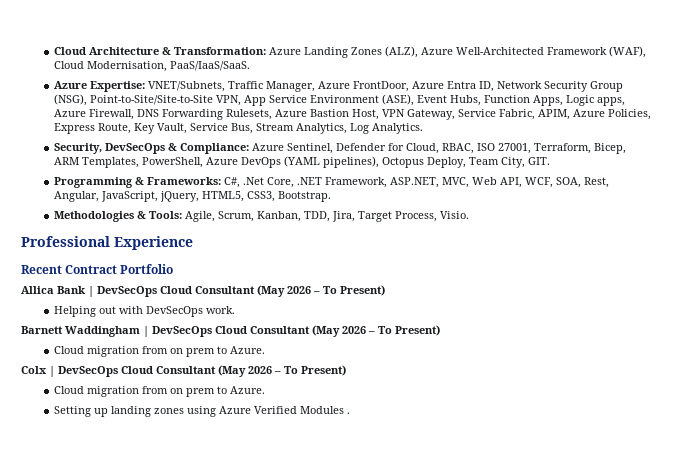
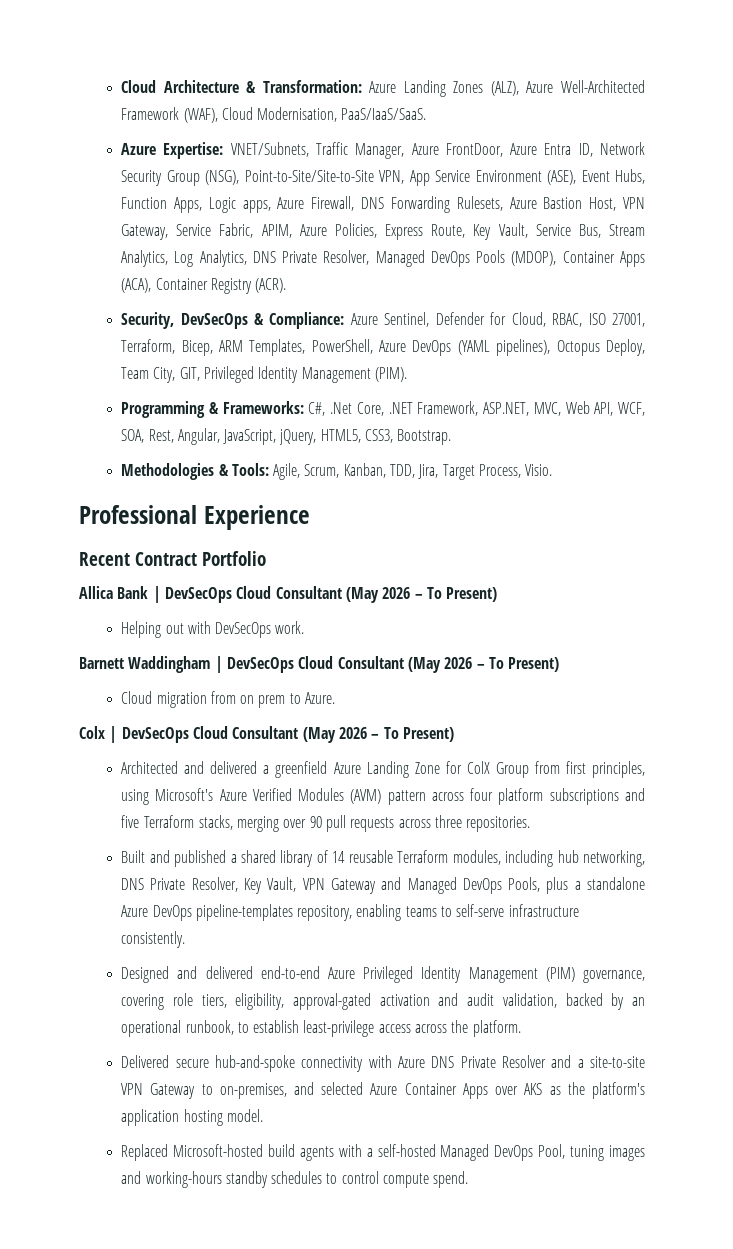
- Azure Expertise: VNET/Subnets, Traffic Manager, Azure FrontDoor, Azure Entra ID, Network Security Group (NSG), Point-to-Site/Site-to-Site VPN, App Service Environment (ASE), Event Hubs, Function Apps, Logic apps, Azure Firewall, DNS Forwarding Rulesets, Azure Bastion Host, VPN Gateway, Service Fabric, APIM, Azure Policies, Express Route, Key Vault, Service Bus, Stream Analytics, Log Analytics.
+ Azure Expertise: VNET/Subnets, Traffic Manager, Azure FrontDoor, Azure Entra ID, Network Security Group (NSG), Point-to-Site/Site-to-Site VPN, App Service Environment (ASE), Event Hubs, Function Apps, Logic apps, Azure Firewall, DNS Forwarding Rulesets, Azure Bastion Host, VPN Gateway, Service Fabric, APIM, Azure Policies, Express Route, Key Vault, Service Bus, Stream Analytics, Log Analytics, DNS Private Resolver, Managed DevOps Pools (MDOP), Container Apps (ACA), Container Registry (ACR).
- Security, DevSecOps & Compliance: Azure Sentinel, Defender for Cloud, RBAC, ISO 27001, Terraform, Bicep, ARM Templates, PowerShell, Azure DevOps (YAML pipelines), Octopus Deploy, Team City, GIT.
+ Security, DevSecOps & Compliance: Azure Sentinel, Defender for Cloud, RBAC, ISO 27001, Terraform, Bicep, ARM Templates, PowerShell, Azure DevOps (YAML pipelines), Octopus Deploy, Team City, GIT, Privileged Identity Management (PIM).
  Colx | DevSecOps Cloud Consultant (May 2026 – To Present)
- Cloud migration from on prem to Azure.
- Setting up landing zones using Azure Verified Modules .
+ Architected and delivered a greenfield Azure Landing Zone for ColX Group from first principles, using Microsoft's Azure Verified Modules (AVM) pattern across four platform subscriptions and five Terraform stacks, merging over 90 pull requests across three repositories.
+ Built and published a shared library of 14 reusable Terraform modules, including hub networking, DNS Private Resolver, Key Vault, VPN Gateway and Managed DevOps Pools, plus a standalone Azure DevOps pipeline-templates repository, enabling teams to self-serve infrastructure consistently.
+ Designed and delivered end-to-end Azure Privileged Identity Management (PIM) governance, covering role tiers, eligibility, approval-gated activation and audit validation, backed by an operational runbook, to establish least-privilege access across the platform.
+ Delivered secure hub-and-spoke connectivity with Azure DNS Private Resolver and a site-to-site VPN Gateway to on-premises, and selected Azure Container Apps over AKS as the platform's application hosting model.
+ Replaced Microsoft-hosted build agents with a self-hosted Managed DevOps Pool, tuning images and working-hours standby schedules to control compute spend.

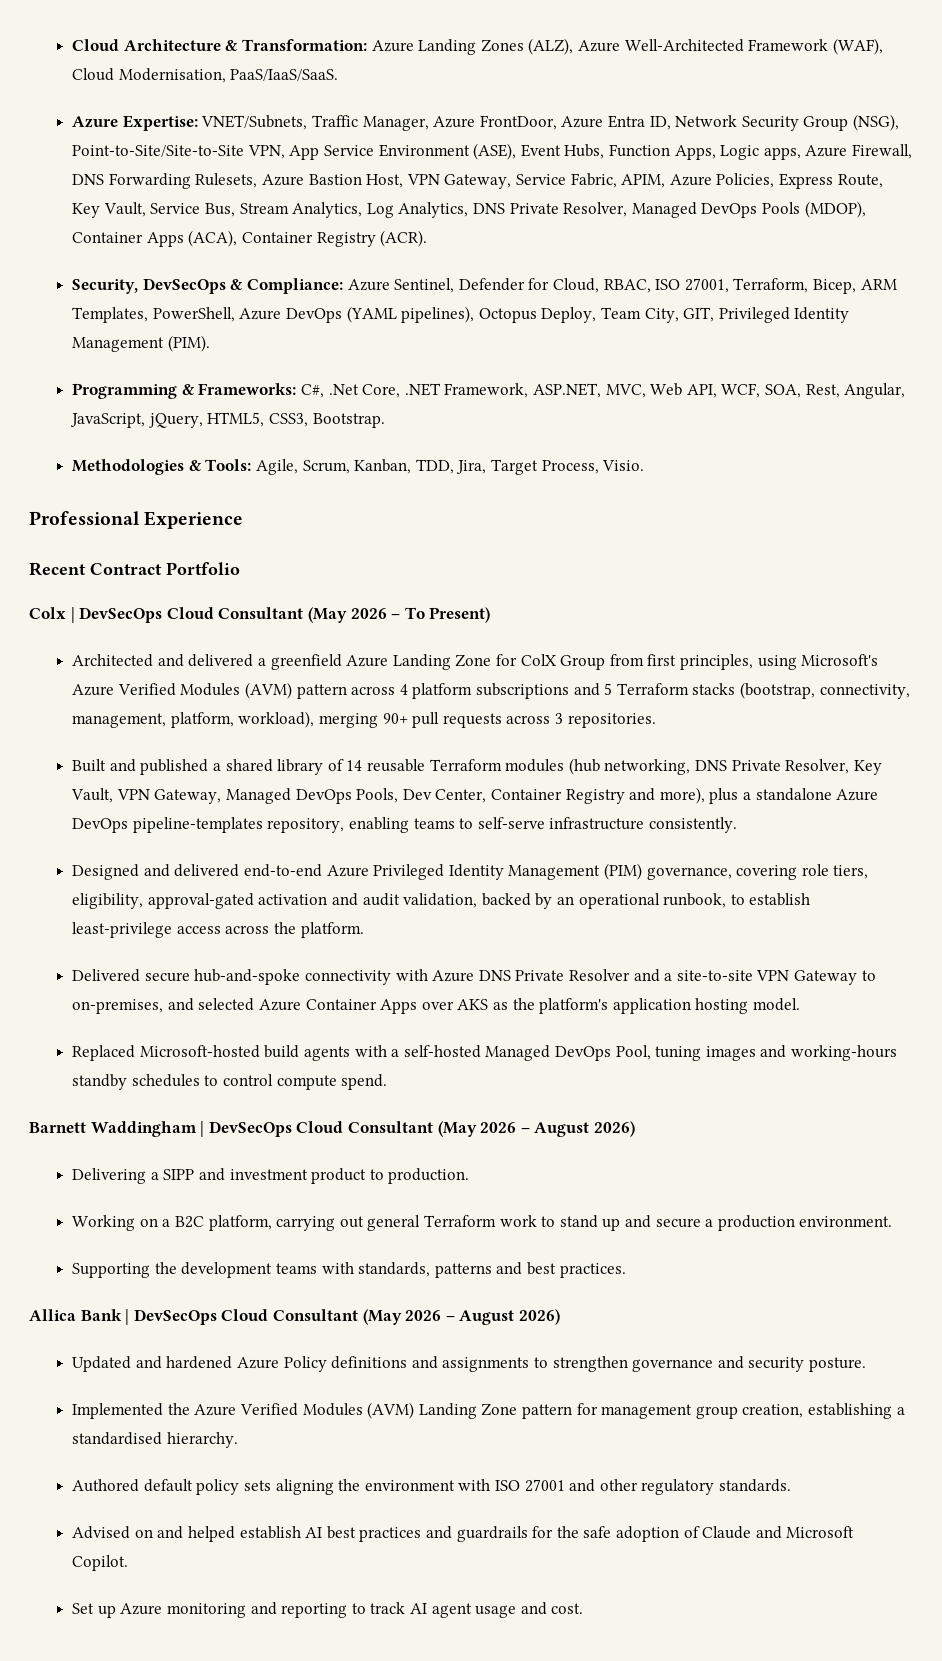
- Allica Bank | DevSecOps Cloud Consultant (May 2026 – To Present)
- Helping out with DevSecOps work.
- Barnett Waddingham | DevSecOps Cloud Consultant (May 2026 – To Present)
- Cloud migration from on prem to Azure.
- Architected and delivered a greenfield Azure Landing Zone for ColX Group from first principles, using Microsoft's Azure Verified Modules (AVM) pattern across four platform subscriptions and five Terraform stacks, merging over 90 pull requests across three repositories.
+ Architected and delivered a greenfield Azure Landing Zone for ColX Group from first principles, using Microsoft's Azure Verified Modules (AVM) pattern across 4 platform subscriptions and 5 Terraform stacks (bootstrap, connectivity, management, platform, workload), merging 90+ pull requests across 3 repositories.
- Built and published a shared library of 14 reusable Terraform modules, including hub networking, DNS Private Resolver, Key Vault, VPN Gateway and Managed DevOps Pools, plus a standalone Azure DevOps pipeline-templates repository, enabling teams to self-serve infrastructure consistently.
+ Built and published a shared library of 14 reusable Terraform modules (hub networking, DNS Private Resolver, Key Vault, VPN Gateway, Managed DevOps Pools, Dev Center, Container Registry and more), plus a standalone Azure DevOps pipeline-templates repository, enabling teams to self-serve infrastructure consistently.
+ Barnett Waddingham | DevSecOps Cloud Consultant (May 2026 – August 2026)
+ Delivering a SIPP and investment product to production.
+ Working on a B2C platform, carrying out general Terraform work to stand up and secure a production environment.
+ Supporting the development teams with standards, patterns and best practices.
+ Allica Bank | DevSecOps Cloud Consultant (May 2026 – August 2026)
+ Updated and hardened Azure Policy definitions and assignments to strengthen governance and security posture.
+ Implemented the Azure Verified Modules (AVM) Landing Zone pattern for management group creation, establishing a standardised hierarchy.
+ Authored default policy sets aligning the environment with ISO 27001 and other regulatory standards.
+ Advised on and helped establish AI best practices and guardrails for the safe adoption of Claude and Microsoft Copilot.
+ Set up Azure monitoring and reporting to track AI agent usage and cost.

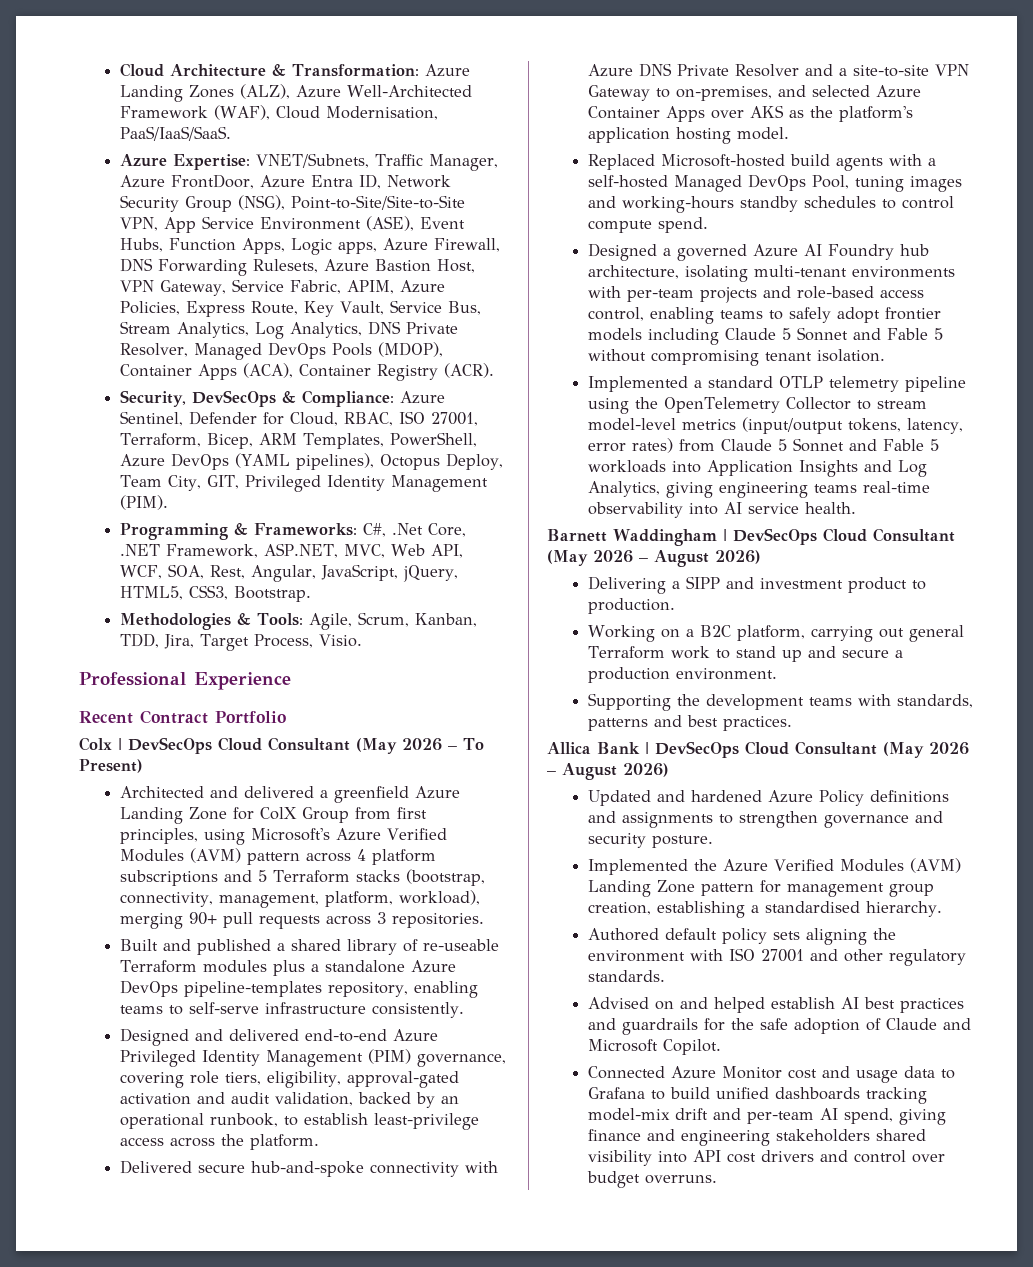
- Built and published a shared library of 14 reusable Terraform modules (hub networking, DNS Private Resolver, Key Vault, VPN Gateway, Managed DevOps Pools, Dev Center, Container Registry and more), plus a standalone Azure DevOps pipeline-templates repository, enabling teams to self-serve infrastructure consistently.
+ Built and published a shared library of re-useable Terraform modules plus a standalone Azure DevOps pipeline-templates repository, enabling teams to self-serve infrastructure consistently.
+ Designed a governed Azure AI Foundry hub architecture, isolating multi-tenant environments with per-team projects and role-based access control, enabling teams to safely adopt frontier models including Claude 5 Sonnet and Fable 5 without compromising tenant isolation.
+ Implemented a standard OTLP telemetry pipeline using the OpenTelemetry Collector to stream model-level metrics (input/output tokens, latency, error rates) from Claude 5 Sonnet and Fable 5 workloads into Application Insights and Log Analytics, giving engineering teams real-time observability into AI service health.
- Set up Azure monitoring and reporting to track AI agent usage and cost.
+ Connected Azure Monitor cost and usage data to Grafana to build unified dashboards tracking model-mix drift and per-team AI spend, giving finance and engineering stakeholders shared visibility into API cost drivers and control over budget overruns.

